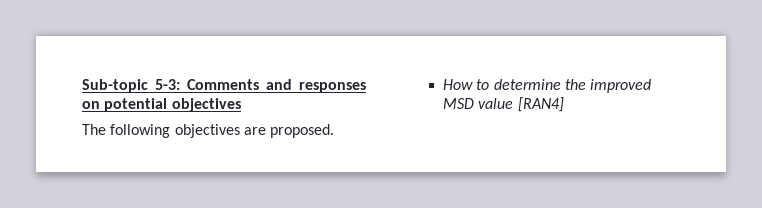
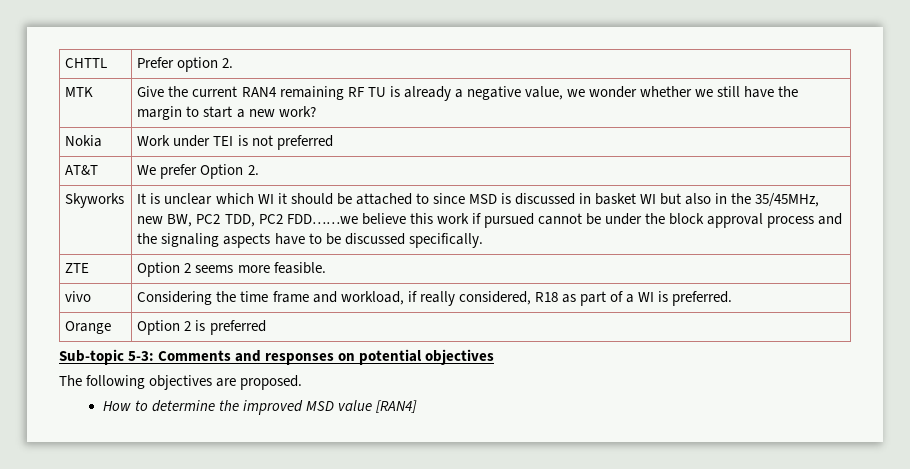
+ CHTTL | Prefer option 2.
+ MTK | Give the current RAN4 remaining RF TU is already a negative value, we wonder whether we still have the margin to start a new work?
+ Nokia | Work under TEI is not preferred
+ AT&T | We prefer Option 2.
+ Skyworks | It is unclear which WI it should be attached to since MSD is discussed in basket WI but also in the 35/45MHz, new BW, PC2 TDD, PC2 FDD……we believe this work if pursued cannot be under the block approval process and the signaling aspects have to be discussed specifically.
+ ZTE | Option 2 seems more feasible.
+ vivo | Considering the time frame and workload, if really considered, R18 as part of a WI is preferred.
+ Orange | Option 2 is preferred

